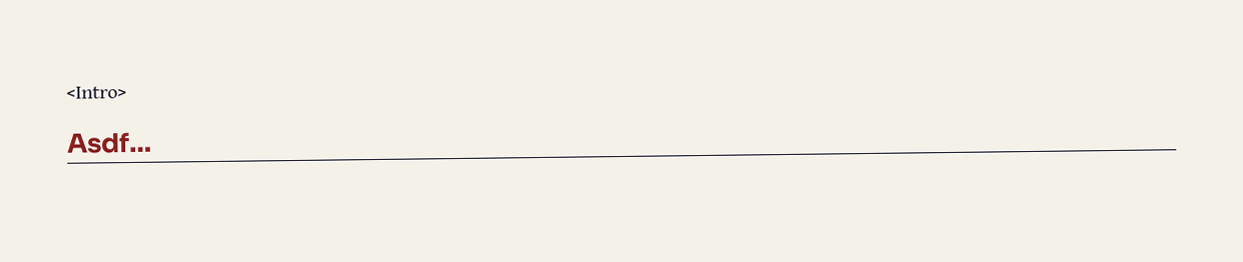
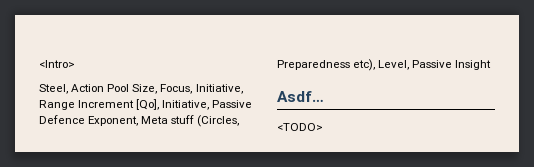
+ Steel, Action Pool Size, Focus, Initiative, Range Increment [Qo], Initiative, Passive Defence Exponent, Meta stuff (Circles, Preparedness etc), Level, Passive Insight
+ <TODO>

